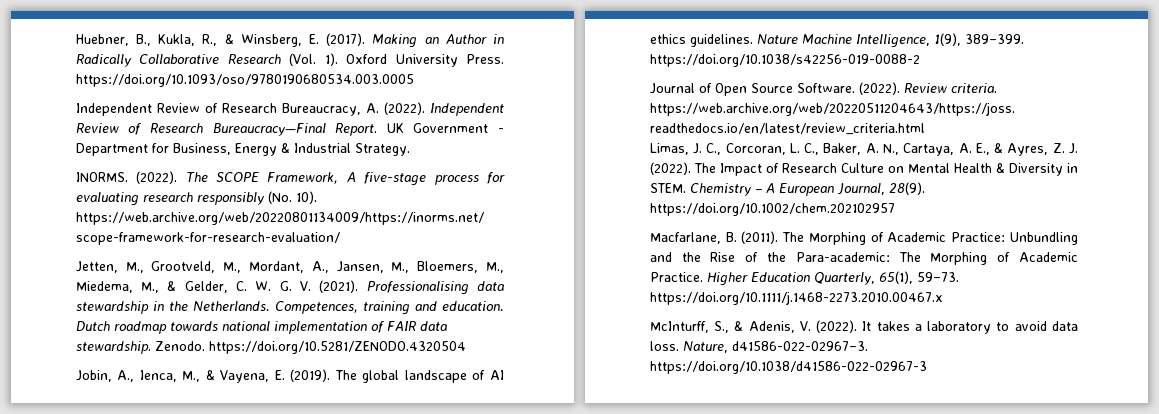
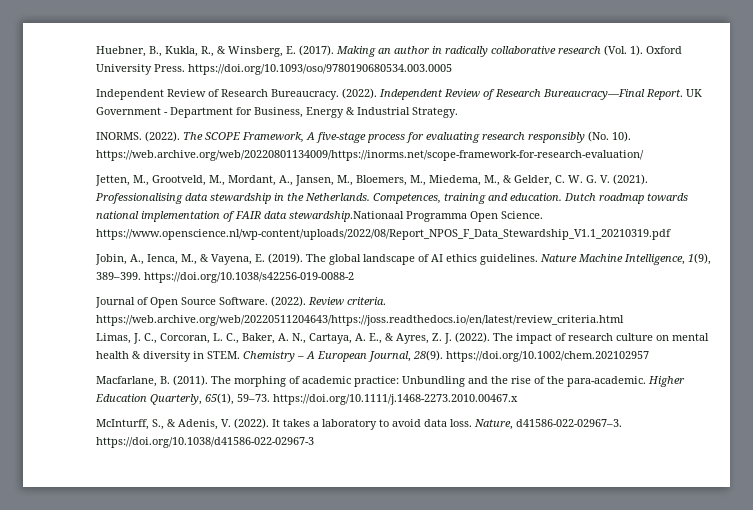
- Making an Author in Radically Collaborative Research (Vol. 1).
+ Making an author in radically collaborative research (Vol. 1).
- Independent Review of Research Bureaucracy, A. (2022).
+ Independent Review of Research Bureaucracy. (2022).
- Dutch roadmap towards national implementation of FAIR data stewardship. Zenodo. https://doi.org/10.5281/ZENODO.4320504
+ Dutch roadmap towards national implementation of FAIR data stewardship.Nationaal Programma Open Science. https://www.openscience.nl/wp-content/uploads/2022/08/Report_NPOS_F_Data_Stewardship_V1.1_20210319.pdf
- The Impact of Research Culture on Mental Health & Diversity in STEM.
+ The impact of research culture on mental health & diversity in STEM.
- The Morphing of Academic Practice: Unbundling and the Rise of the Para-academic: The Morphing of Academic Practice.
+ The morphing of academic practice: Unbundling and the rise of the para-academic.

